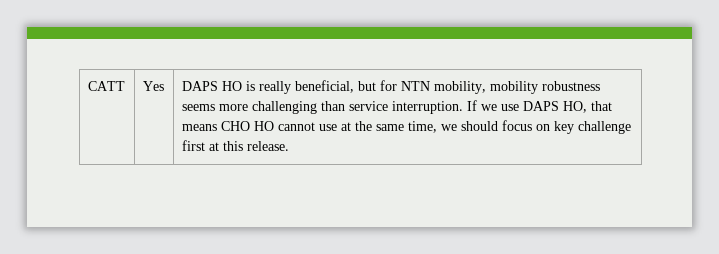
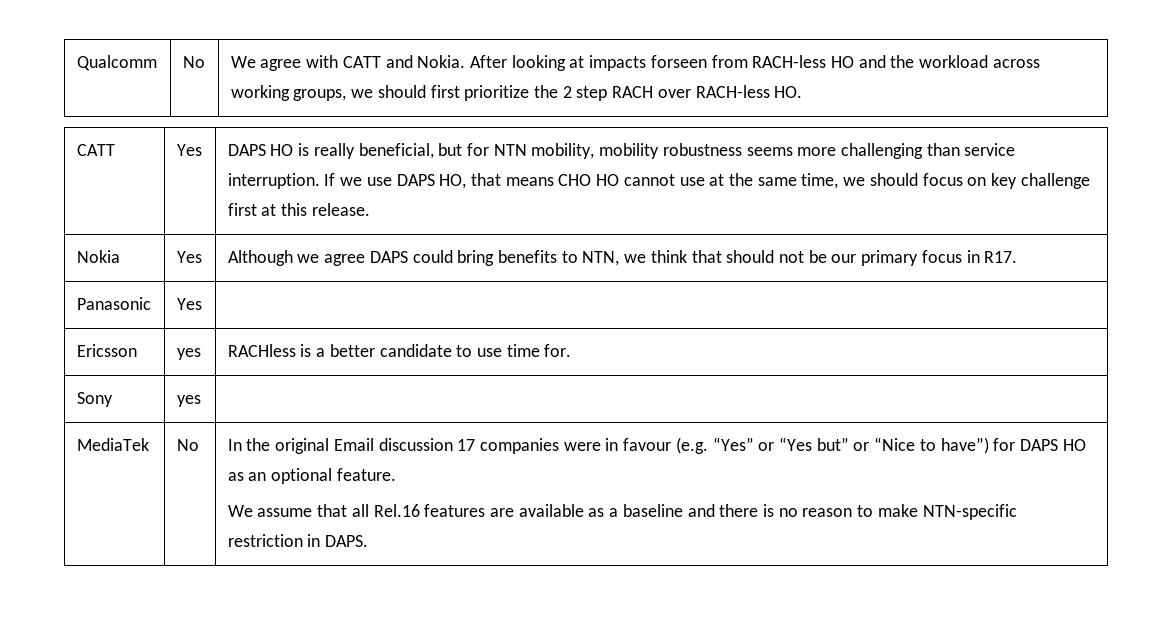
+ Qualcomm | No | We agree with CATT and Nokia. After looking at impacts forseen from RACH-less HO and the workload across working groups, we should first prioritize the 2 step RACH over RACH-less HO.
+ Nokia | Yes | Although we agree DAPS could bring benefits to NTN, we think that should not be our primary focus in R17.
+ Panasonic | Yes |
+ Ericsson | yes | RACHless is a better candidate to use time for.
+ Sony | yes |
+ MediaTek | No | In the original Email discussion 17 companies were in favour (e.g. “Yes” or “Yes but” or “Nice to have”) for DAPS HO as an optional feature.
+ We assume that all Rel.16 features are available as a baseline and there is no reason to make NTN-specific restriction in DAPS.

